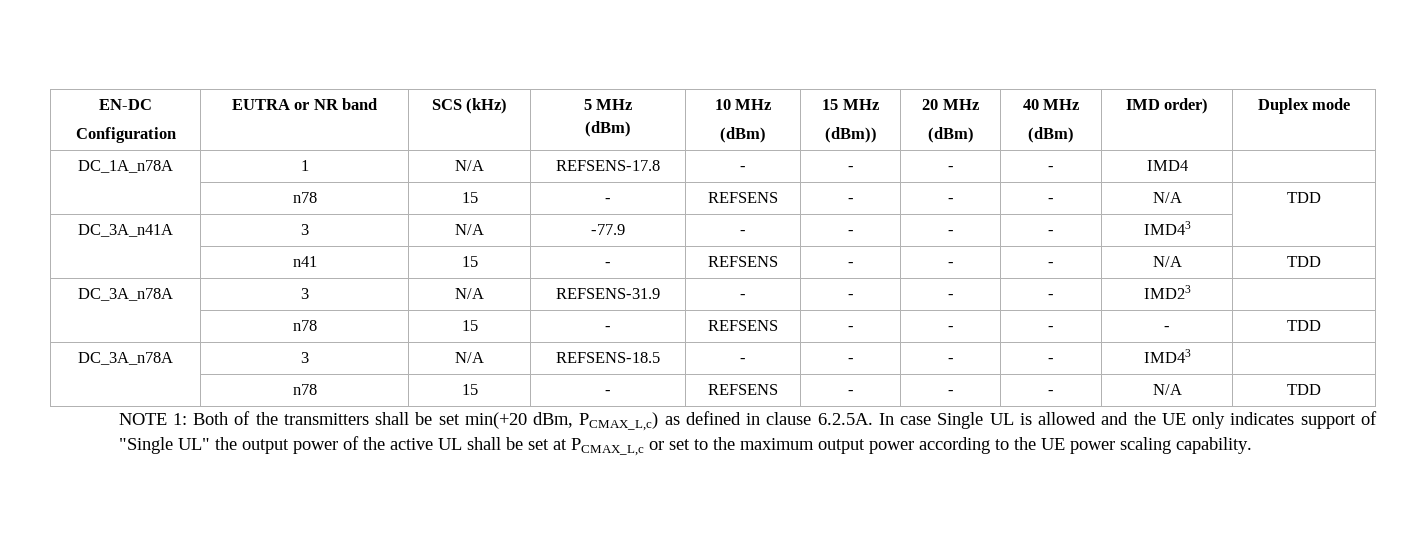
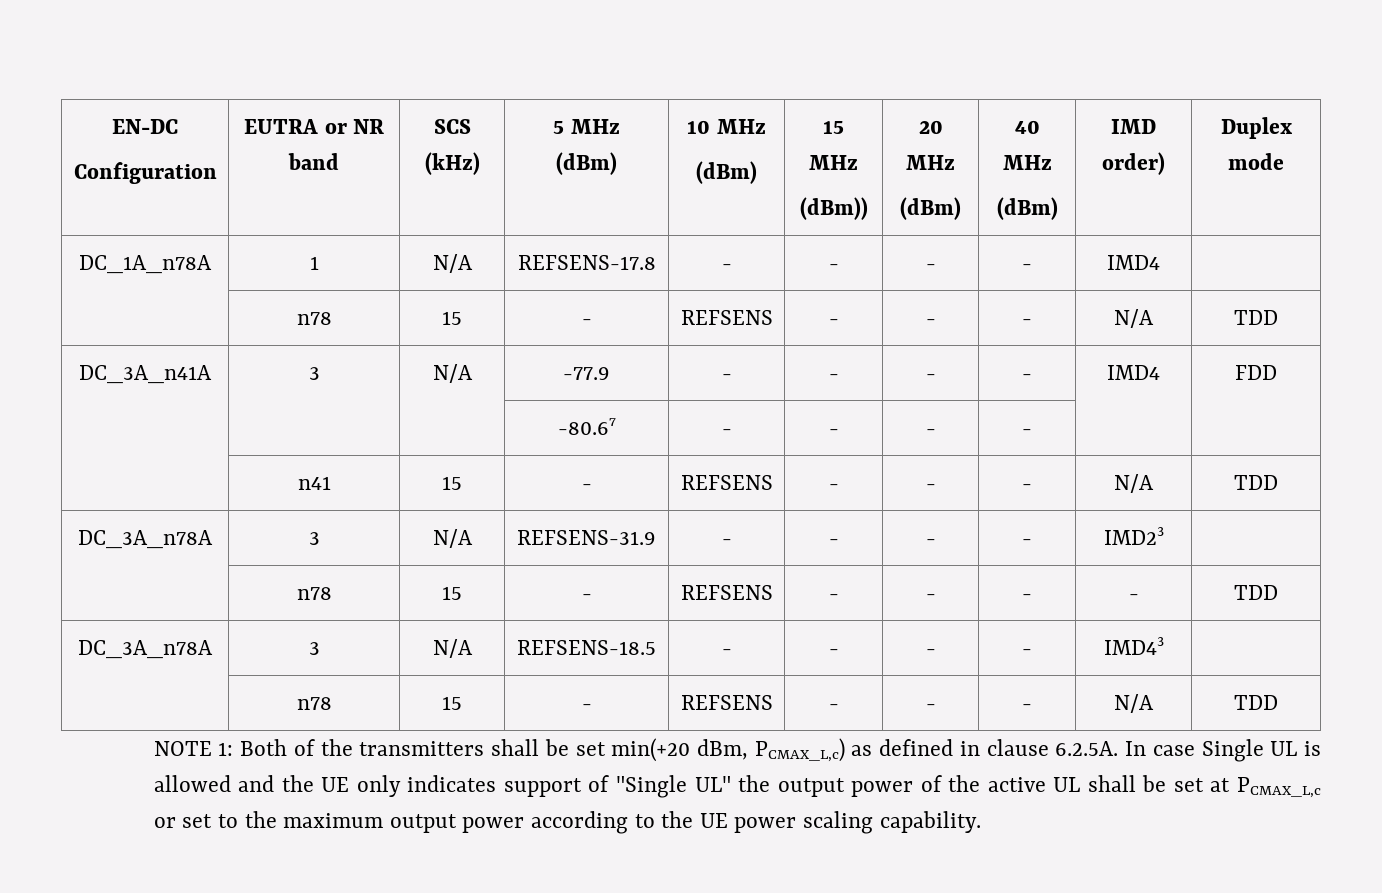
- DC_3A_n41A | 3 | N/A | -77.9 | - | - | - | - | IMD43 |
+ DC_3A_n41A | 3 | N/A | -77.9 | - | - | - | - | IMD4 | FDD
+ | | | -80.67 | - | - | - | - | |

